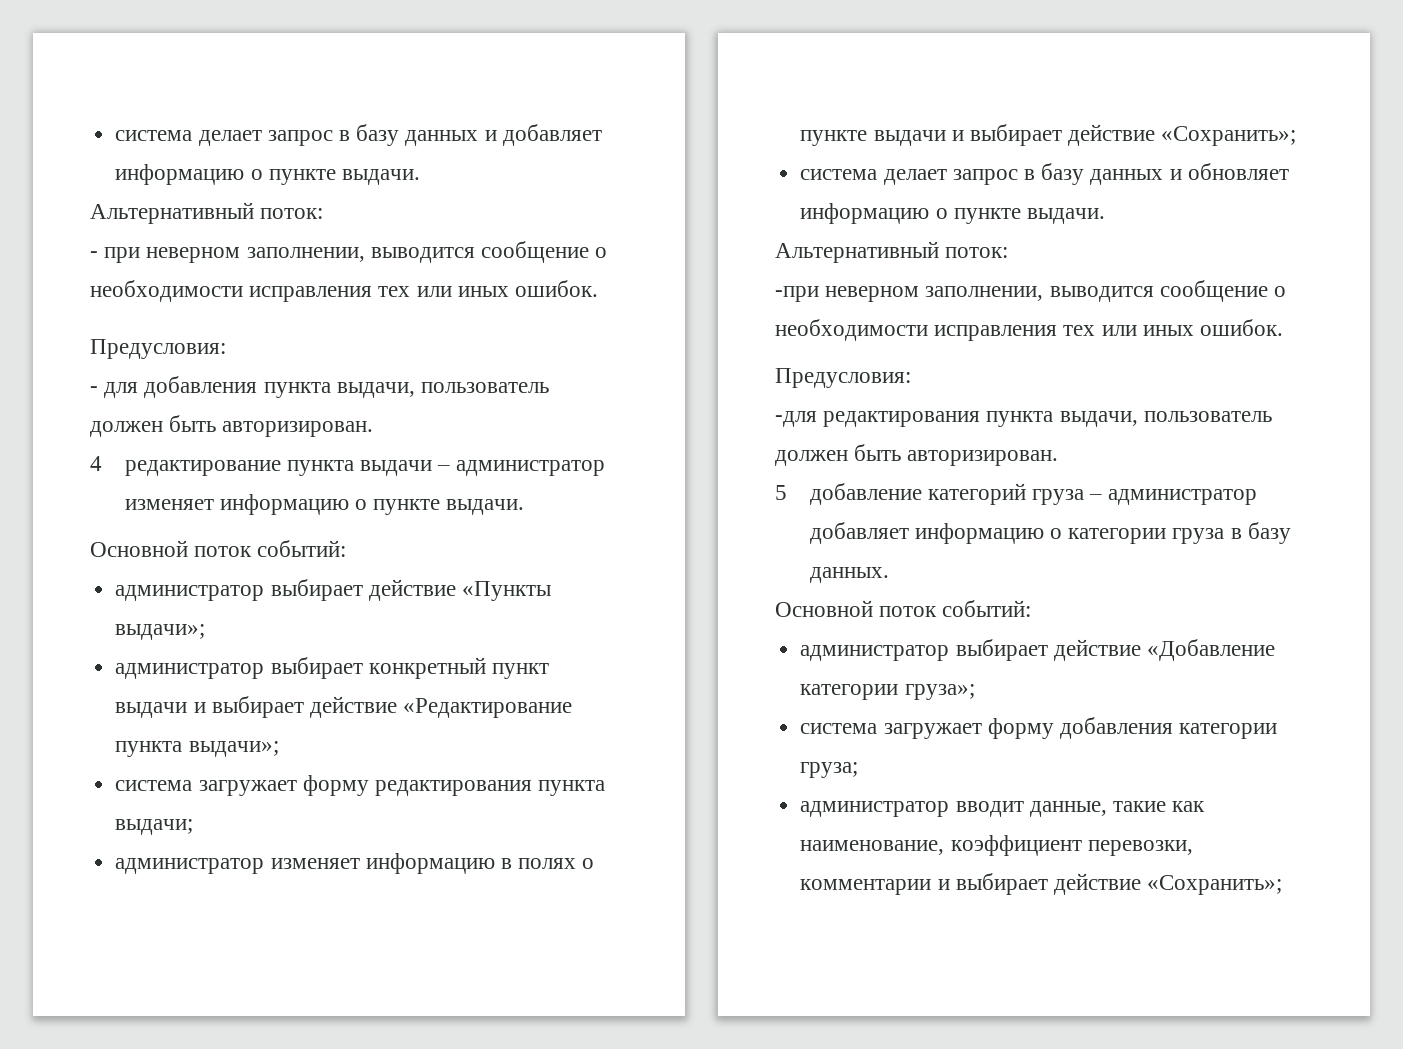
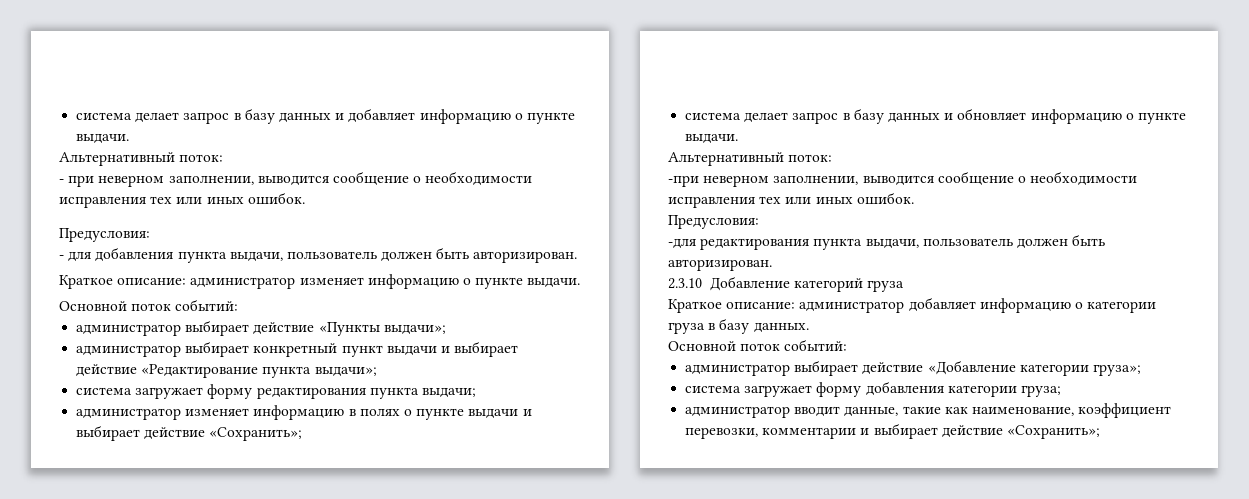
- 4 редактирование пункта выдачи – администратор изменяет информацию о пункте выдачи.
+ Краткое описание: администратор изменяет информацию о пункте выдачи.
- 5 добавление категорий груза – администратор добавляет информацию о категории груза в базу данных.
+ 2.3.10 Добавление категорий груза
+ Краткое описание: администратор добавляет информацию о категории груза в базу данных.

